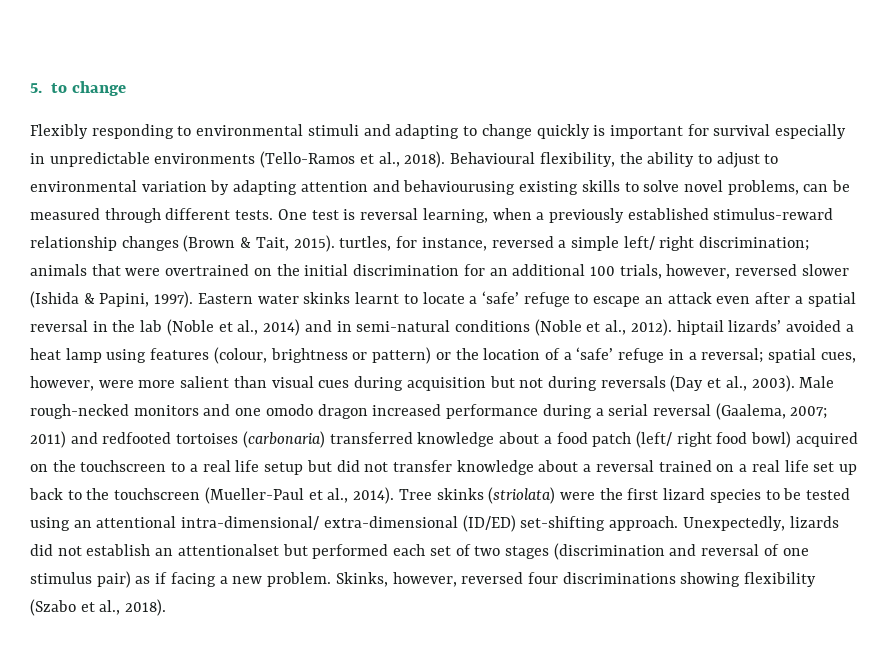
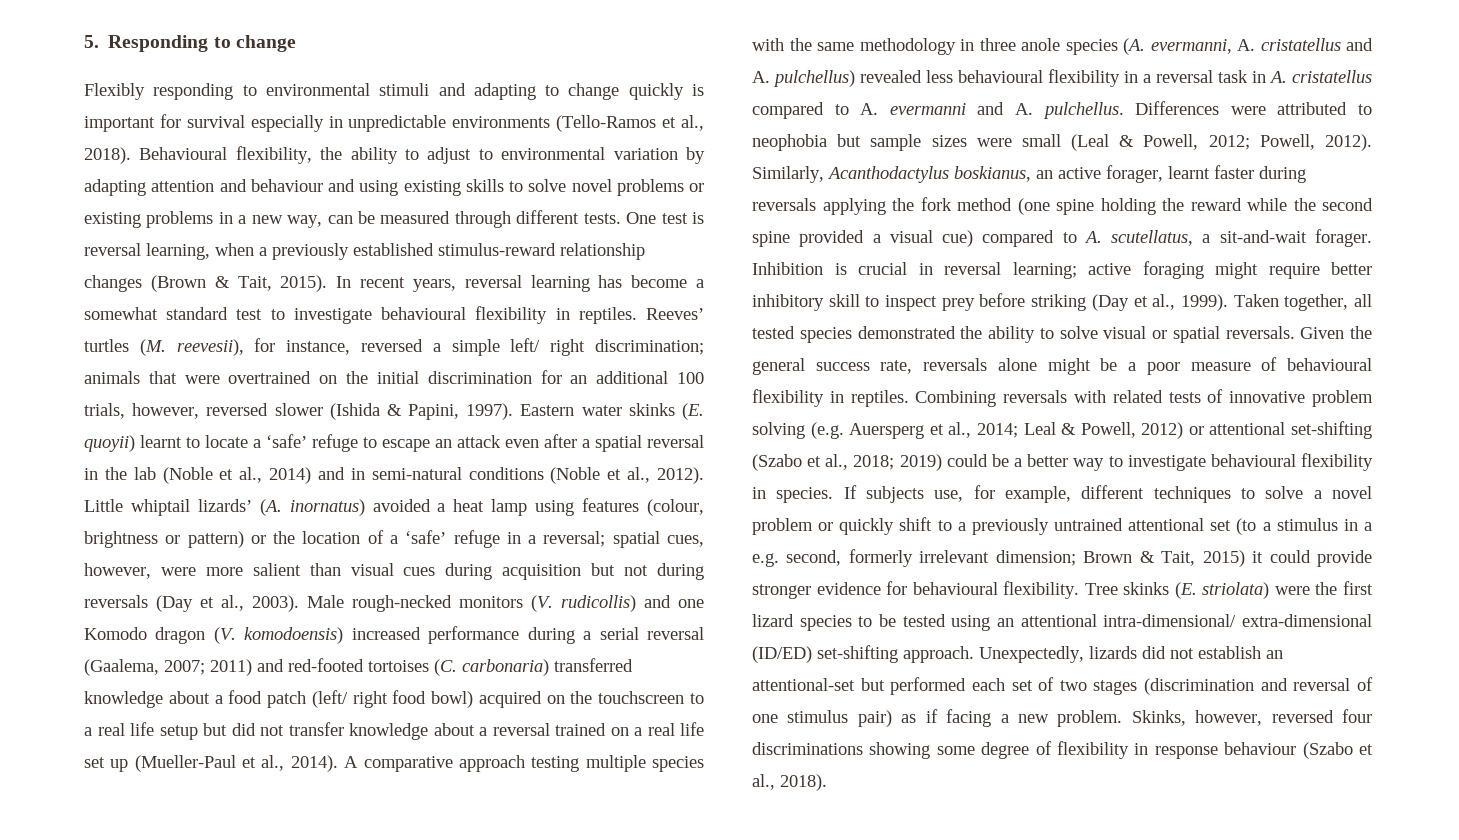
- 5. to change
+ 5. Responding to change
- Behavioural flexibility, the ability to adjust to environmental variation by adapting attention and behaviourusing existing skills to solve novel problems, can be measured through different tests.
+ Behavioural flexibility, the ability to adjust to environmental variation by adapting attention and behaviour and using existing skills to solve novel problems or existing problems in a new way, can be measured through different tests.
- One test is reversal learning, when a previously established stimulus-reward relationship changes (Brown & Tait, 2015). turtles, for instance, reversed a simple left/ right discrimination; animals that were overtrained on the initial discrimination for an additional 100 trials, however, reversed slower (Ishida & Papini, 1997).
+ One test is reversal learning, when a previously established stimulus-reward relationship changes (Brown & Tait, 2015). In recent years, reversal learning has become a somewhat standard test to investigate behavioural flexibility in reptiles. Reeves’ turtles (M. reevesii), for instance, reversed a simple left/ right discrimination; animals that were overtrained on the initial discrimination for an additional 100 trials, however, reversed slower (Ishida & Papini, 1997).
- Eastern water skinks learnt to locate a ‘safe’ refuge to escape an attack even after a spatial reversal in the lab (Noble et al., 2014) and in semi-natural conditions (Noble et al., 2012). hiptail lizards’ avoided a heat lamp using features (colour, brightness or pattern) or the location of a ‘safe’ refuge in a reversal;
+ Eastern water skinks (E. quoyii) learnt to locate a ‘safe’ refuge to escape an attack even after a spatial reversal in the lab (Noble et al., 2014) and in semi-natural conditions (Noble et al., 2012). Little whiptail lizards’ (A. inornatus) avoided a heat lamp using features (colour, brightness or pattern) or the location of a ‘safe’ refuge in a reversal;
- Male rough-necked monitors and one omodo dragon increased performance during a serial reversal (Gaalema, 2007;
+ Male rough-necked monitors (V. rudicollis) and one Komodo dragon (V. komodoensis) increased performance during a serial reversal (Gaalema, 2007;
- 2011) and redfooted tortoises (carbonaria) transferred knowledge about a food patch (left/ right food bowl) acquired on the touchscreen to a real life setup but did not transfer knowledge about a reversal trained on a real life set up back to the touchscreen (Mueller-Paul et al., 2014). Tree skinks (striolata) were the first lizard species to be tested using an attentional intra-dimensional/ extra-dimensional (ID/ED) set-shifting approach.
+ 2011) and red-footed tortoises (C. carbonaria) transferred knowledge about a food patch (left/ right food bowl) acquired on the touchscreen to a real life setup but did not transfer knowledge about a reversal trained on a real life set up (Mueller-Paul et al., 2014). A comparative approach testing multiple species with the same methodology in three anole species (A. evermanni, A. cristatellus and A. pulchellus) revealed less behavioural flexibility in a reversal task in A. cristatellus compared to A. evermanni and A. pulchellus. Differences were attributed to neophobia but sample sizes were small (Leal & Powell, 2012; Powell, 2012). Similarly, Acanthodactylus boskianus, an active forager, learnt faster during reversals applying the fork method (one spine holding the reward while the second spine provided a visual cue) compared to A. scutellatus, a sit-and-wait forager. Inhibition is crucial in reversal learning; active foraging might require better inhibitory skill to inspect prey before striking (Day et al., 1999). Taken together, all tested species demonstrated the ability to solve visual or spatial reversals. Given the general success rate, reversals alone might be a poor measure of behavioural flexibility in reptiles. Combining reversals with related tests of innovative problem solving (e.g. Auersperg et al., 2014; Leal & Powell, 2012) or attentional set-shifting (Szabo et al., 2018; 2019) could be a better way to investigate behavioural flexibility in species. If subjects use, for example, different techniques to solve a novel problem or quickly shift to a previously untrained attentional set (to a stimulus in a e.g. second, formerly irrelevant dimension; Brown & Tait, 2015) it could provide stronger evidence for behavioural flexibility. Tree skinks (E. striolata) were the first lizard species to be tested using an attentional intra-dimensional/ extra-dimensional (ID/ED) set-shifting approach.
- Unexpectedly, lizards did not establish an attentionalset but performed each set of two stages (discrimination and reversal of one stimulus pair) as if facing a new problem.
+ Unexpectedly, lizards did not establish an attentional-set but performed each set of two stages (discrimination and reversal of one stimulus pair) as if facing a new problem.
- Skinks, however, reversed four discriminations showing flexibility (Szabo et al., 2018).
+ Skinks, however, reversed four discriminations showing some degree of flexibility in response behaviour (Szabo et al., 2018).

